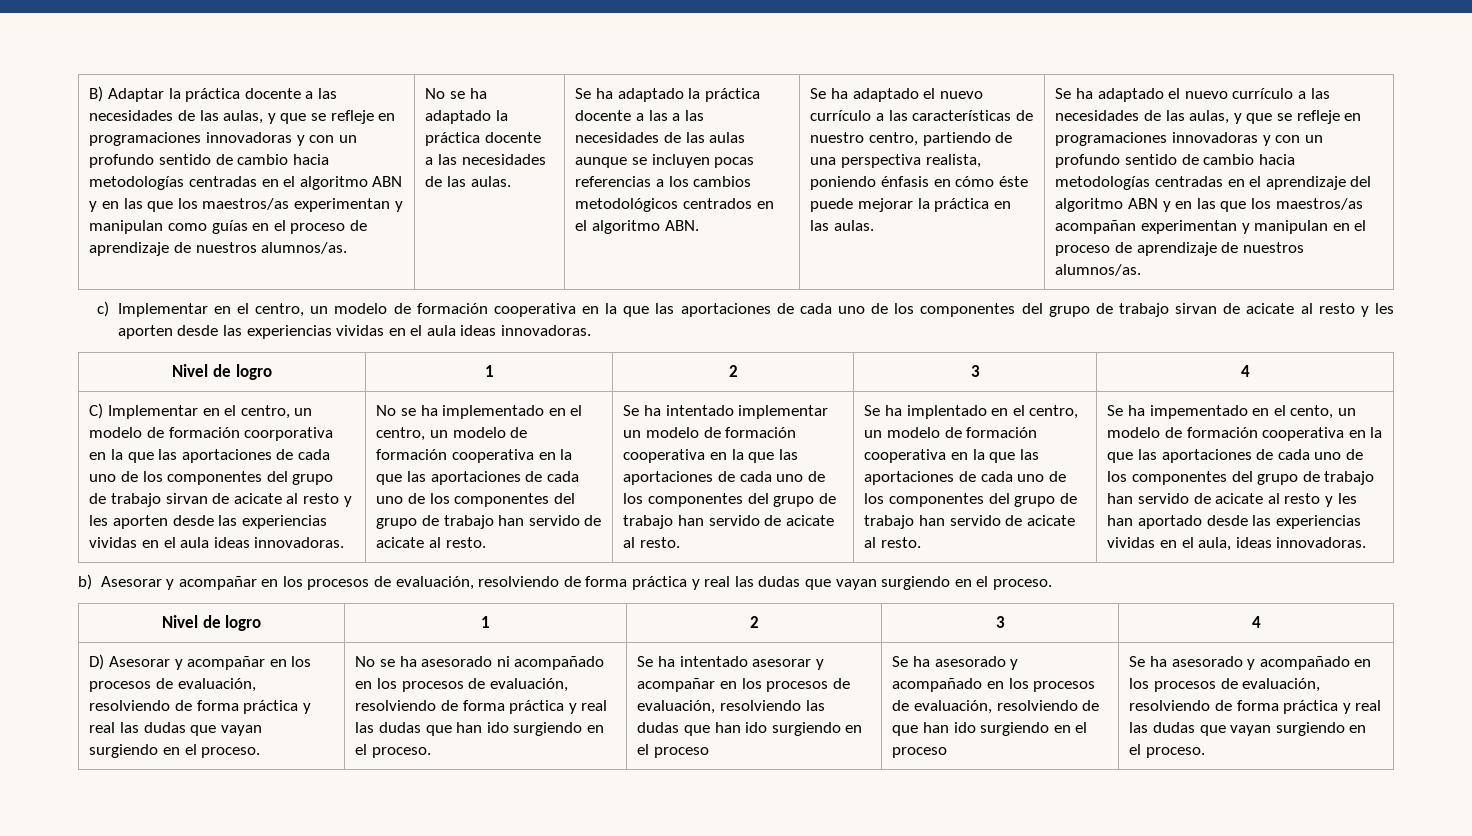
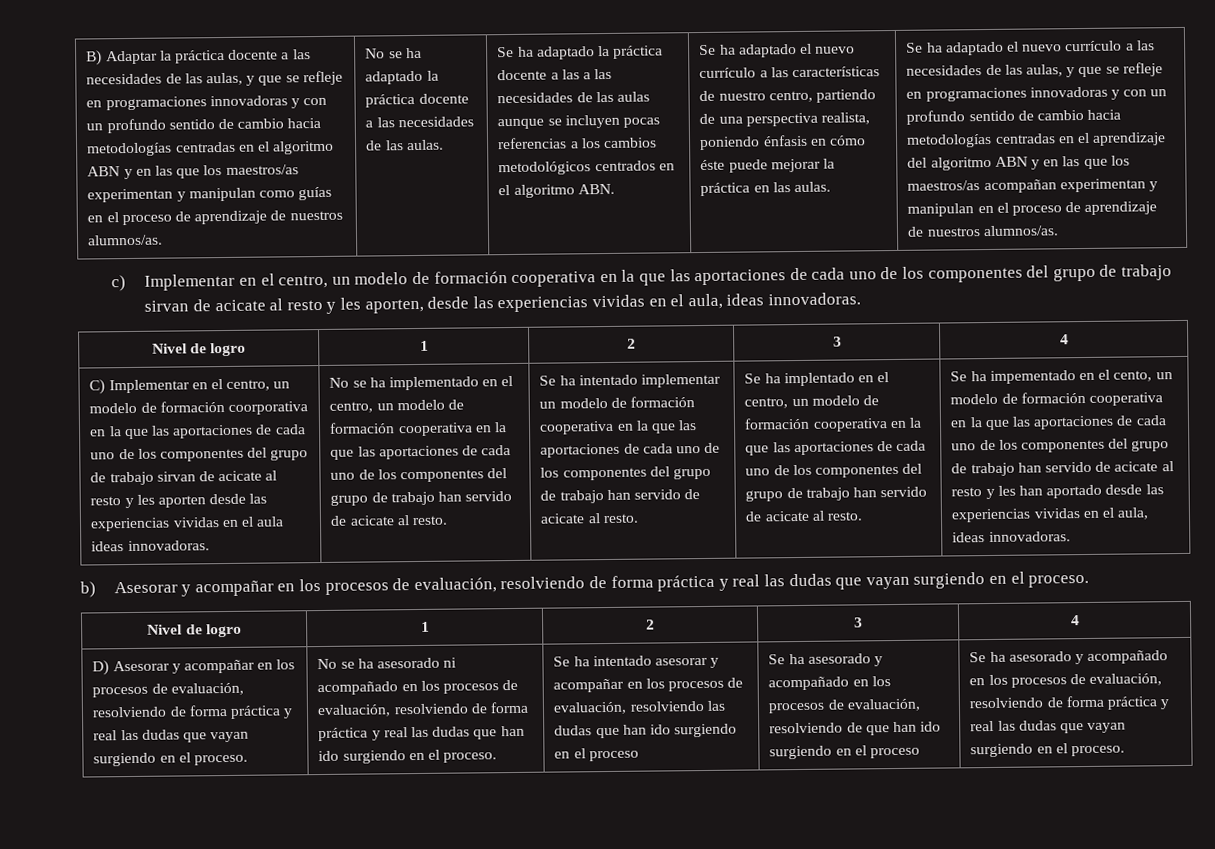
- c) Implementar en el centro, un modelo de formación cooperativa en la que las aportaciones de cada uno de los componentes del grupo de trabajo sirvan de acicate al resto y les aporten desde las experiencias vividas en el aula ideas innovadoras.
+ c) Implementar en el centro, un modelo de formación cooperativa en la que las aportaciones de cada uno de los componentes del grupo de trabajo sirvan de acicate al resto y les aporten, desde las experiencias vividas en el aula, ideas innovadoras.

